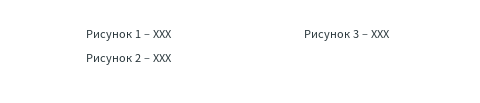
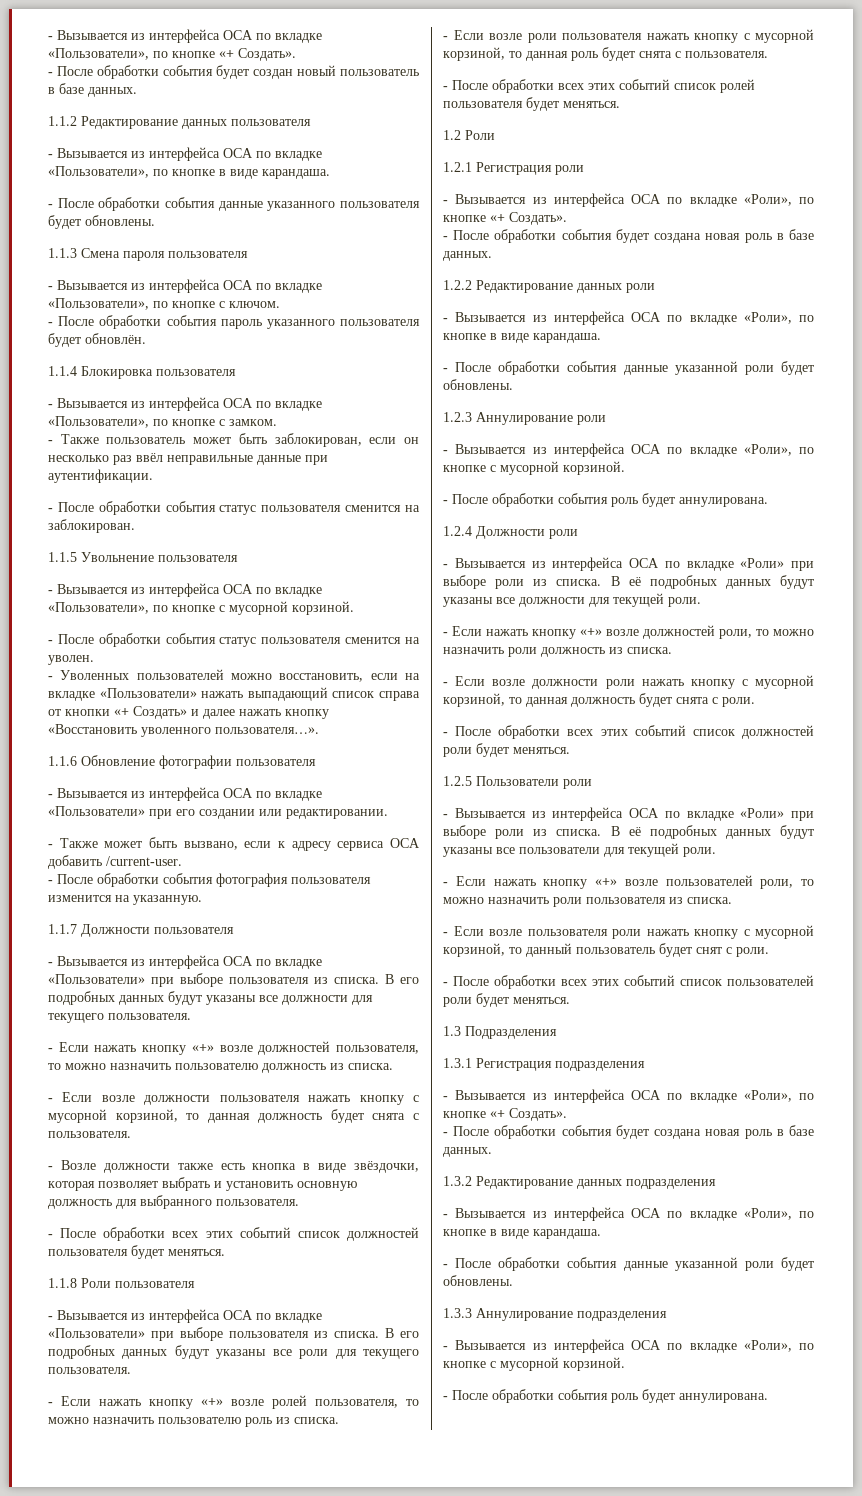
- Рисунок 1 – ХХХ
- Рисунок 2 – ХХХ
- Рисунок 3 – ХХХ
+ - Вызывается из интерфейса ОСА по вкладке «Пользователи», по кнопке «+ Создать».
+ - После обработки события будет создан новый пользователь в базе данных.
+ 1.1.2 Редактирование данных пользователя
+ - Вызывается из интерфейса ОСА по вкладке «Пользователи», по кнопке в виде карандаша.
+ - После обработки события данные указанного пользователя будет обновлены.
+ 1.1.3 Смена пароля пользователя
+ - Вызывается из интерфейса ОСА по вкладке «Пользователи», по кнопке с ключом.
+ - После обработки события пароль указанного пользователя будет обновлён.
+ 1.1.4 Блокировка пользователя
+ - Вызывается из интерфейса ОСА по вкладке «Пользователи», по кнопке с замком.
+ - Также пользователь может быть заблокирован, если он несколько раз ввёл неправильные данные при аутентификации.
+ - После обработки события статус пользователя сменится на заблокирован.
+ 1.1.5 Увольнение пользователя
+ - Вызывается из интерфейса ОСА по вкладке «Пользователи», по кнопке с мусорной корзиной.
+ - После обработки события статус пользователя сменится на уволен.
+ - Уволенных пользователей можно восстановить, если на вкладке «Пользователи» нажать выпадающий список справа от кнопки «+ Создать» и далее нажать кнопку «Восстановить уволенного пользователя…».
+ 1.1.6 Обновление фотографии пользователя
+ - Вызывается из интерфейса ОСА по вкладке «Пользователи» при его создании или редактировании.
+ - Также может быть вызвано, если к адресу сервиса ОСА добавить /current-user.
+ - После обработки события фотография пользователя изменится на указанную.
+ 1.1.7 Должности пользователя
+ - Вызывается из интерфейса ОСА по вкладке «Пользователи» при выборе пользователя из списка. В его подробных данных будут указаны все должности для текущего пользователя.
+ - Если нажать кнопку «+» возле должностей пользователя, то можно назначить пользователю должность из списка.
+ - Если возле должности пользователя нажать кнопку с мусорной корзиной, то данная должность будет снята с пользователя.
+ - Возле должности также есть кнопка в виде звёздочки, которая позволяет выбрать и установить основную должность для выбранного пользователя.
+ - После обработки всех этих событий список должностей пользователя будет меняться.
+ 1.1.8 Роли пользователя
+ - Вызывается из интерфейса ОСА по вкладке «Пользователи» при выборе пользователя из списка. В его подробных данных будут указаны все роли для текущего пользователя.
+ - Если нажать кнопку «+» возле ролей пользователя, то можно назначить пользователю роль из списка.
+ - Если возле роли пользователя нажать кнопку с мусорной корзиной, то данная роль будет снята с пользователя.
+ - После обработки всех этих событий список ролей пользователя будет меняться.
+ 1.2 Роли
+ 1.2.1 Регистрация роли
+ - Вызывается из интерфейса ОСА по вкладке «Роли», по кнопке «+ Создать».
+ - После обработки события будет создана новая роль в базе данных.
+ 1.2.2 Редактирование данных роли
+ - Вызывается из интерфейса ОСА по вкладке «Роли», по кнопке в виде карандаша.
+ - После обработки события данные указанной роли будет обновлены.
+ 1.2.3 Аннулирование роли
+ - Вызывается из интерфейса ОСА по вкладке «Роли», по кнопке с мусорной корзиной.
+ - После обработки события роль будет аннулирована.
+ 1.2.4 Должности роли
+ - Вызывается из интерфейса ОСА по вкладке «Роли» при выборе роли из списка. В её подробных данных будут указаны все должности для текущей роли.
+ - Если нажать кнопку «+» возле должностей роли, то можно назначить роли должность из списка.
+ - Если возле должности роли нажать кнопку с мусорной корзиной, то данная должность будет снята с роли.
+ - После обработки всех этих событий список должностей роли будет меняться.
+ 1.2.5 Пользователи роли
+ - Вызывается из интерфейса ОСА по вкладке «Роли» при выборе роли из списка. В её подробных данных будут указаны все пользователи для текущей роли.
+ - Если нажать кнопку «+» возле пользователей роли, то можно назначить роли пользователя из списка.
+ - Если возле пользователя роли нажать кнопку с мусорной корзиной, то данный пользователь будет снят с роли.
+ - После обработки всех этих событий список пользователей роли будет меняться.
+ 1.3 Подразделения
+ 1.3.1 Регистрация подразделения
+ - Вызывается из интерфейса ОСА по вкладке «Роли», по кнопке «+ Создать».
+ - После обработки события будет создана новая роль в базе данных.
+ 1.3.2 Редактирование данных подразделения
+ - Вызывается из интерфейса ОСА по вкладке «Роли», по кнопке в виде карандаша.
+ - После обработки события данные указанной роли будет обновлены.
+ 1.3.3 Аннулирование подразделения
+ - Вызывается из интерфейса ОСА по вкладке «Роли», по кнопке с мусорной корзиной.
+ - После обработки события роль будет аннулирована.

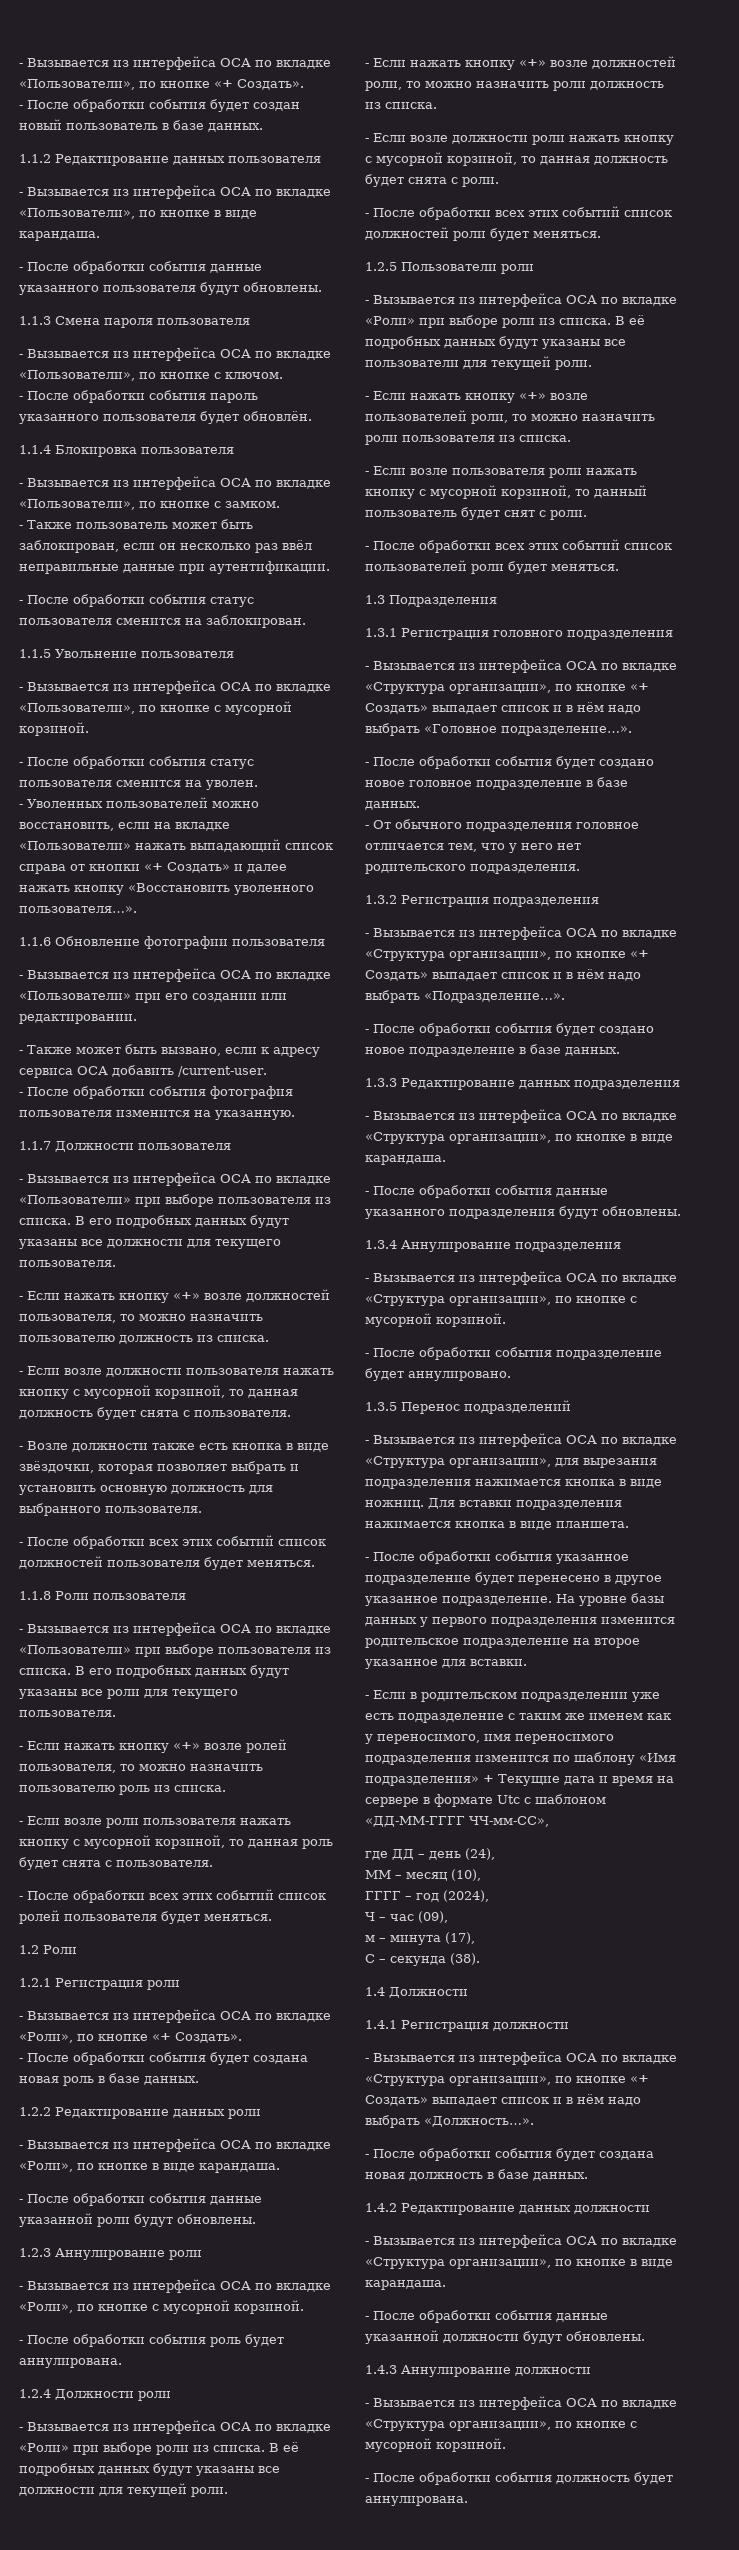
- - После обработки события данные указанного пользователя будет обновлены.
+ - После обработки события данные указанного пользователя будут обновлены.
  1.2.2 Редактирование данных роли
  - Вызывается из интерфейса ОСА по вкладке «Роли», по кнопке в виде карандаша.
- - После обработки события данные указанной роли будет обновлены.
+ - После обработки события данные указанной роли будут обновлены.
- 1.3.1 Регистрация подразделения
- - Вызывается из интерфейса ОСА по вкладке «Роли», по кнопке «+ Создать».
- - После обработки события будет создана новая роль в базе данных.
- 1.3.2 Редактирование данных подразделения
- - Вызывается из интерфейса ОСА по вкладке «Роли», по кнопке в виде карандаша.
- - После обработки события данные указанной роли будет обновлены.
- 1.3.3 Аннулирование подразделения
- - Вызывается из интерфейса ОСА по вкладке «Роли», по кнопке с мусорной корзиной.
- - После обработки события роль будет аннулирована.
+ 1.3.1 Регистрация головного подразделения
+ - Вызывается из интерфейса ОСА по вкладке «Структура организации», по кнопке «+ Создать» выпадает список и в нём надо выбрать «Головное подразделение…».
+ - После обработки события будет создано новое головное подразделение в базе данных.
+ - От обычного подразделения головное отличается тем, что у него нет родительского подразделения.
+ 1.3.2 Регистрация подразделения
+ - Вызывается из интерфейса ОСА по вкладке «Структура организации», по кнопке «+ Создать» выпадает список и в нём надо выбрать «Подразделение…».
+ - После обработки события будет создано новое подразделение в базе данных.
+ 1.3.3 Редактирование данных подразделения
+ - Вызывается из интерфейса ОСА по вкладке «Структура организации», по кнопке в виде карандаша.
+ - После обработки события данные указанного подразделения будут обновлены.
+ 1.3.4 Аннулирование подразделения
+ - Вызывается из интерфейса ОСА по вкладке «Структура организации», по кнопке с мусорной корзиной.
+ - После обработки события подразделение будет аннулировано.
+ 1.3.5 Перенос подразделений
+ - Вызывается из интерфейса ОСА по вкладке «Структура организации», для вырезания подразделения нажимается кнопка в виде ножниц. Для вставки подразделения нажимается кнопка в виде планшета.
+ - После обработки события указанное подразделение будет перенесено в другое указанное подразделение. На уровне базы данных у первого подразделения изменится родительское подразделение на второе указанное для вставки.
+ - Если в родительском подразделении уже есть подразделение с таким же именем как у переносимого, имя переносимого подразделения изменится по шаблону «Имя подразделения» + Текущие дата и время на сервере в формате Utc с шаблоном «ДД-ММ-ГГГГ ЧЧ-мм-СС»,
+ где ДД – день (24),
+ ММ – месяц (10),
+ ГГГГ – год (2024),
+ Ч – час (09),
+ м – минута (17),
+ С – секунда (38).
+ 1.4 Должности
+ 1.4.1 Регистрация должности
+ - Вызывается из интерфейса ОСА по вкладке «Структура организации», по кнопке «+ Создать» выпадает список и в нём надо выбрать «Должность…».
+ - После обработки события будет создана новая должность в базе данных.
+ 1.4.2 Редактирование данных должности
+ - Вызывается из интерфейса ОСА по вкладке «Структура организации», по кнопке в виде карандаша.
+ - После обработки события данные указанной должности будут обновлены.
+ 1.4.3 Аннулирование должности
+ - Вызывается из интерфейса ОСА по вкладке «Структура организации», по кнопке с мусорной корзиной.
+ - После обработки события должность будет аннулирована.

